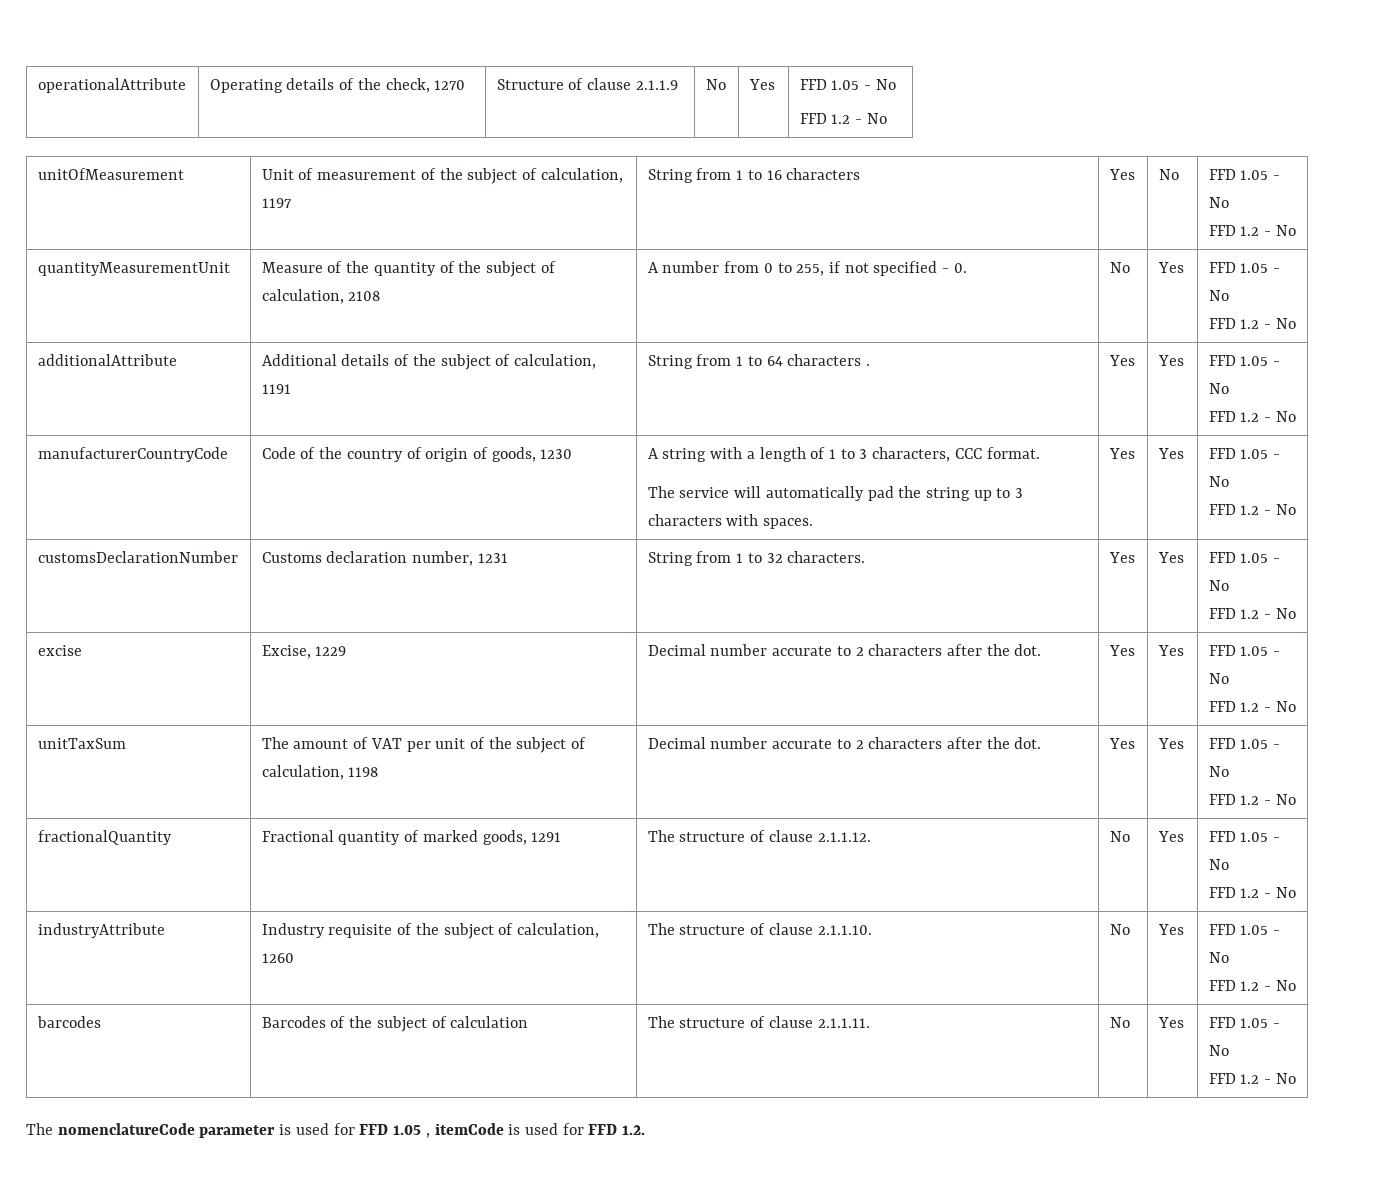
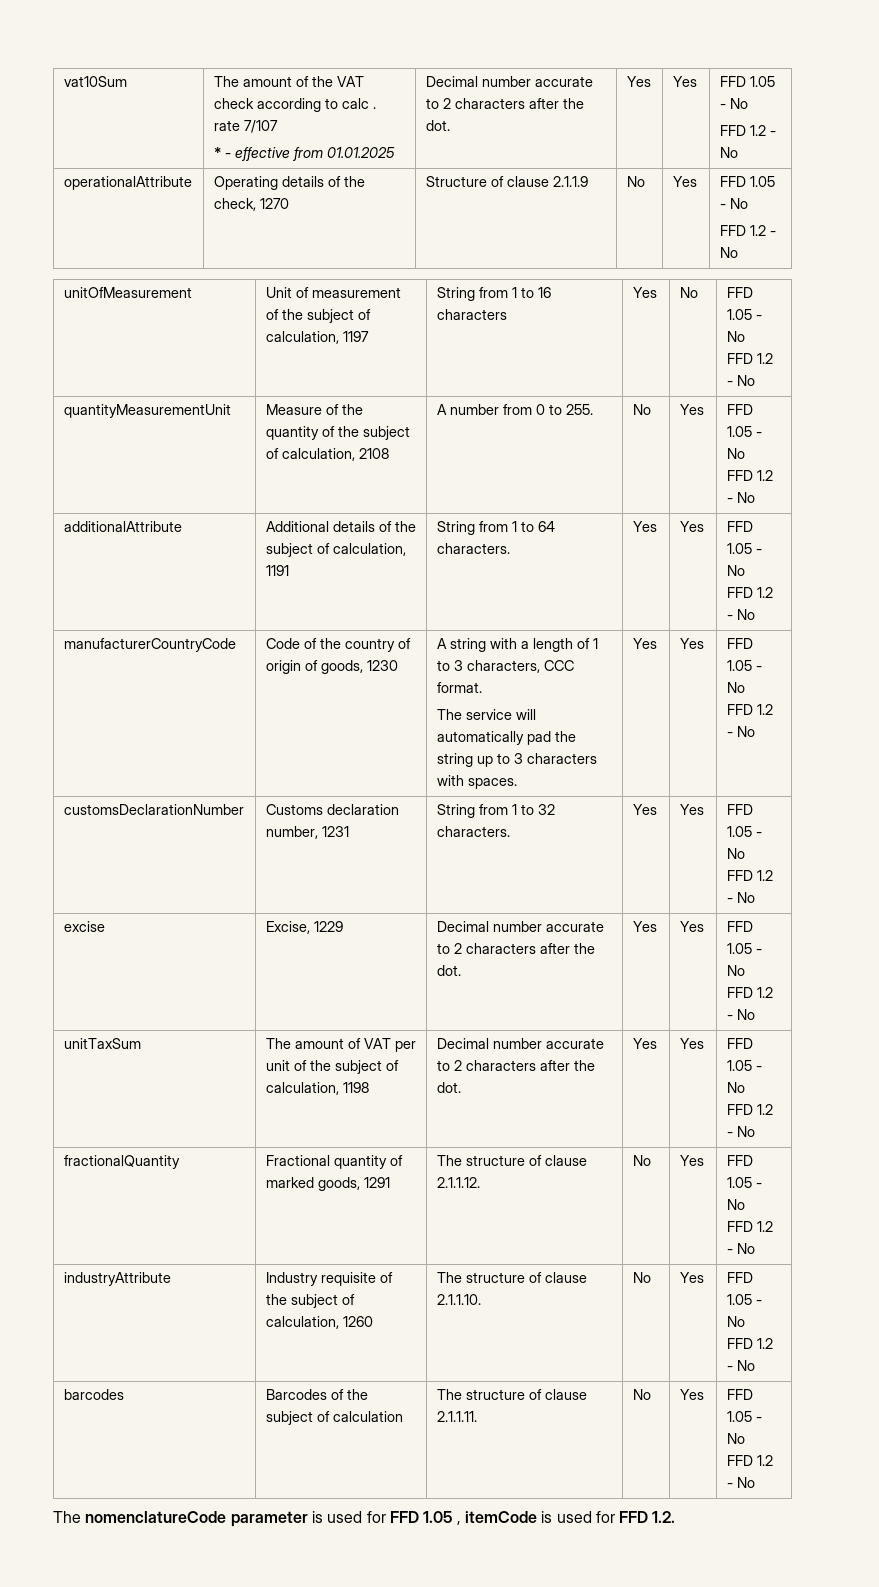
+ vat10Sum | The amount of the VAT check according to calc . rate 7/107
+ * - effective from 01.01.2025 | Decimal number accurate to 2 characters after the dot. | Yes | Yes | FFD 1.05 - No
+ FFD 1.2 - No
- quantityMeasurementUnit | Measure of the quantity of the subject of calculation, 2108 | A number from 0 to 255, if not specified - 0. | No | Yes | FFD 1.05 - No
+ quantityMeasurementUnit | Measure of the quantity of the subject of calculation, 2108 | A number from 0 to 255. | No | Yes | FFD 1.05 - No
- additionalAttribute | Additional details of the subject of calculation, 1191 | String from 1 to 64 characters . | Yes | Yes | FFD 1.05 - No
+ additionalAttribute | Additional details of the subject of calculation, 1191 | String from 1 to 64 characters. | Yes | Yes | FFD 1.05 - No

